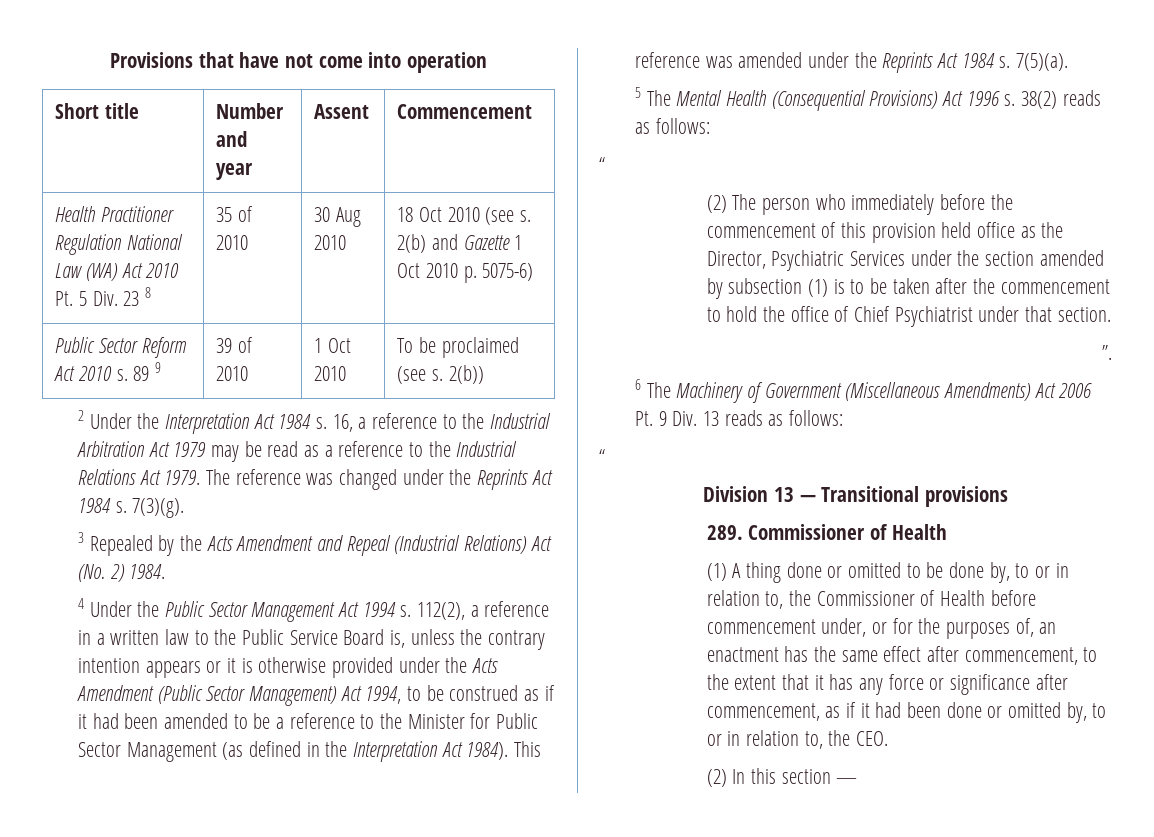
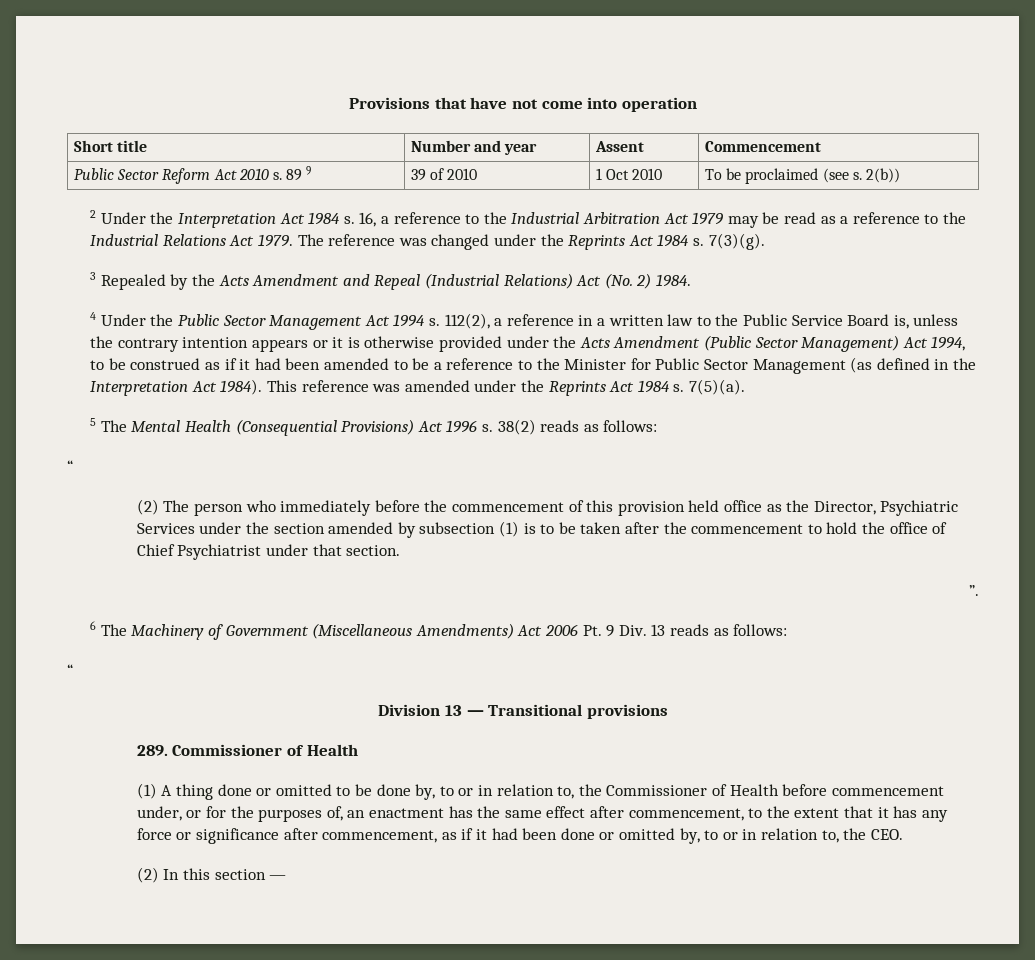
- Health Practitioner Regulation National Law (WA) Act 2010 Pt. 5 Div. 23 8 | 35 of 2010 | 30 Aug 2010 | 18 Oct 2010 (see s. 2(b) and Gazette 1 Oct 2010 p. 5075-6)

